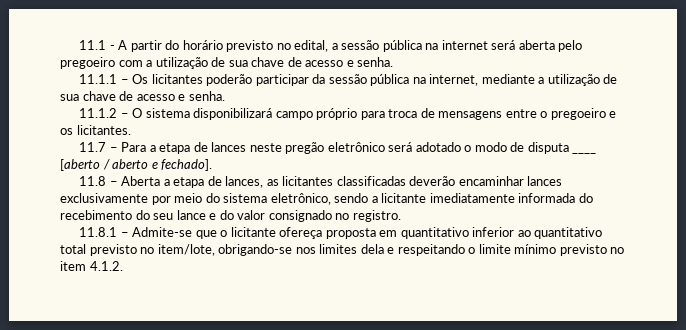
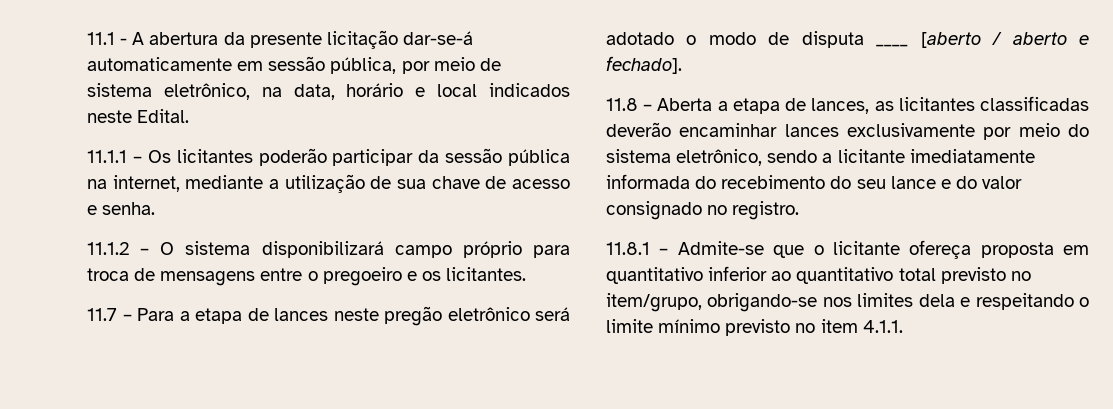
- 11.1 - A partir do horário previsto no edital, a sessão pública na internet será aberta pelo pregoeiro com a utilização de sua chave de acesso e senha.
+ 11.1 - A abertura da presente licitação dar-se-á automaticamente em sessão pública, por meio de sistema eletrônico, na data, horário e local indicados neste Edital.
- 11.8.1 – Admite-se que o licitante ofereça proposta em quantitativo inferior ao quantitativo total previsto no item/lote, obrigando-se nos limites dela e respeitando o limite mínimo previsto no item 4.1.2.
+ 11.8.1 – Admite-se que o licitante ofereça proposta em quantitativo inferior ao quantitativo total previsto no item/grupo, obrigando-se nos limites dela e respeitando o limite mínimo previsto no item 4.1.1.

